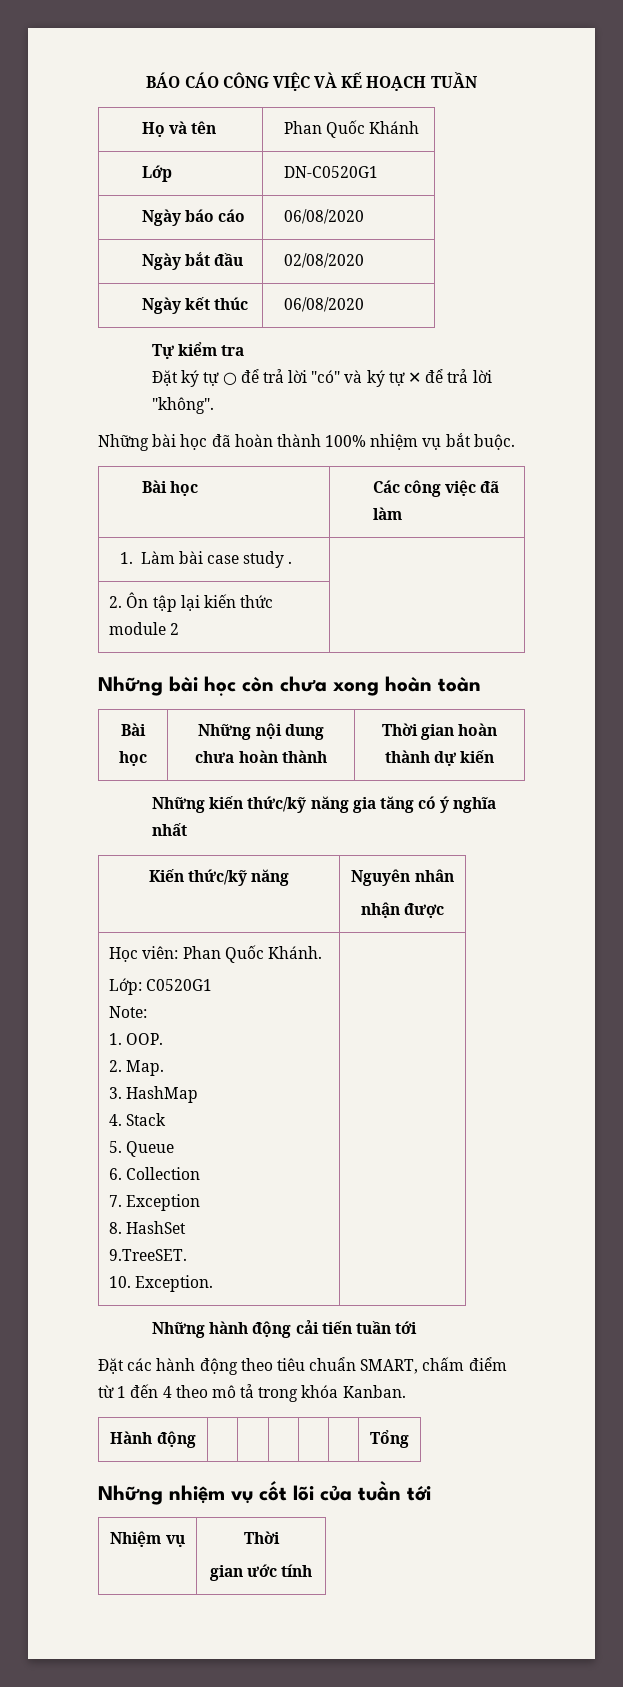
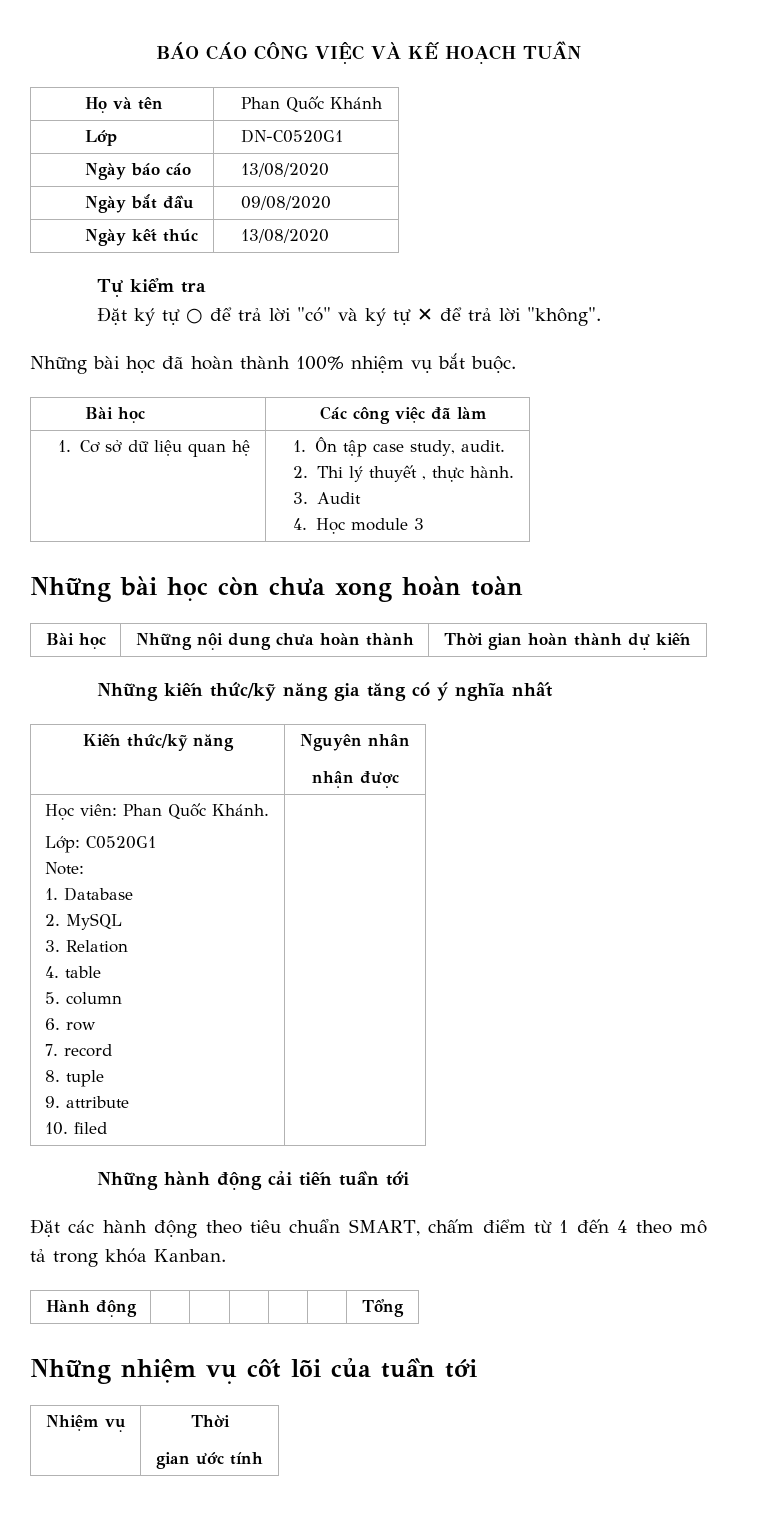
- Ngày báo cáo | 06/08/2020
+ Ngày báo cáo | 13/08/2020
- Ngày bắt đầu | 02/08/2020
+ Ngày bắt đầu | 09/08/2020
- Ngày kết thúc | 06/08/2020
+ Ngày kết thúc | 13/08/2020
- 1. Làm bài case study . |
- 2. Ôn tập lại kiến thức module 2 |
+ 1. Cơ sở dữ liệu quan hệ | 1. Ôn tập case study, audit.
+ 2. Thi lý thuyết , thực hành.
+ 3. Audit
+ 4. Học module 3
  Học viên: Phan Quốc Khánh.
  Lớp: C0520G1
  Note:
- 1. OOP.
- 2. Map.
- 3. HashMap
- 4. Stack
- 5. Queue
- 6. Collection
- 7. Exception
- 8. HashSet
- 9.TreeSET.
- 10. Exception. |
+ 1. Database
+ 2. MySQL
+ 3. Relation
+ 4. table
+ 5. column
+ 6. row
+ 7. record
+ 8. tuple
+ 9. attribute
+ 10. filed |

